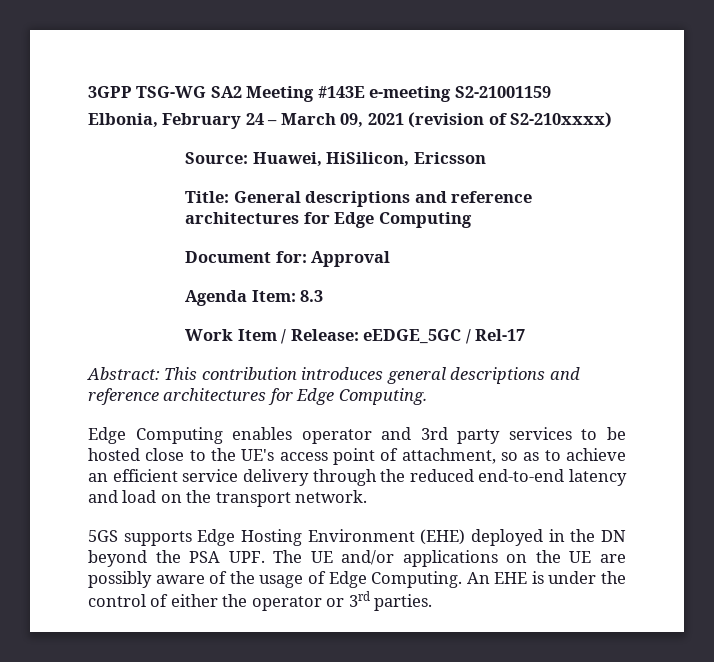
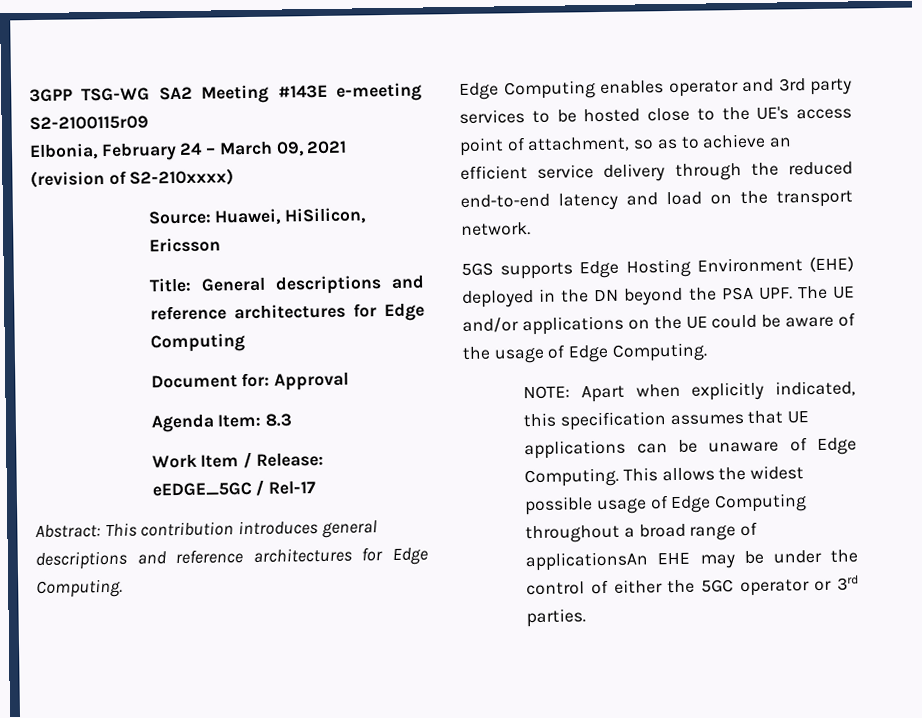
- 3GPP TSG-WG SA2 Meeting #143E e-meeting S2-21001159
+ 3GPP TSG-WG SA2 Meeting #143E e-meeting S2-2100115r09
- 5GS supports Edge Hosting Environment (EHE) deployed in the DN beyond the PSA UPF. The UE and/or applications on the UE are possibly aware of the usage of Edge Computing. An EHE is under the control of either the operator or 3rd parties.
+ 5GS supports Edge Hosting Environment (EHE) deployed in the DN beyond the PSA UPF. The UE and/or applications on the UE could be aware of the usage of Edge Computing.
+ NOTE: Apart when explicitly indicated, this specification assumes that UE applications can be unaware of Edge Computing. This allows the widest possible usage of Edge Computing throughout a broad range of applicationsAn EHE may be under the control of either the 5GC operator or 3rd parties.

